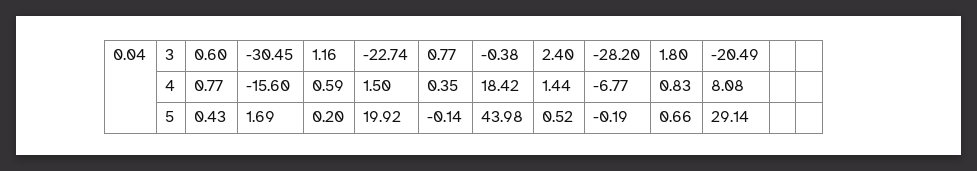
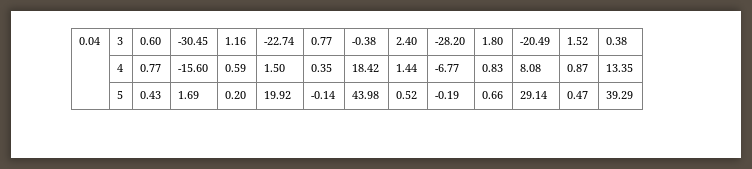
- 0.04 | 3 | 0.60 | -30.45 | 1.16 | -22.74 | 0.77 | -0.38 | 2.40 | -28.20 | 1.80 | -20.49 | |
+ 0.04 | 3 | 0.60 | -30.45 | 1.16 | -22.74 | 0.77 | -0.38 | 2.40 | -28.20 | 1.80 | -20.49 | 1.52 | 0.38
- | 4 | 0.77 | -15.60 | 0.59 | 1.50 | 0.35 | 18.42 | 1.44 | -6.77 | 0.83 | 8.08 | |
+ | 4 | 0.77 | -15.60 | 0.59 | 1.50 | 0.35 | 18.42 | 1.44 | -6.77 | 0.83 | 8.08 | 0.87 | 13.35
- | 5 | 0.43 | 1.69 | 0.20 | 19.92 | -0.14 | 43.98 | 0.52 | -0.19 | 0.66 | 29.14 | |
+ | 5 | 0.43 | 1.69 | 0.20 | 19.92 | -0.14 | 43.98 | 0.52 | -0.19 | 0.66 | 29.14 | 0.47 | 39.29

